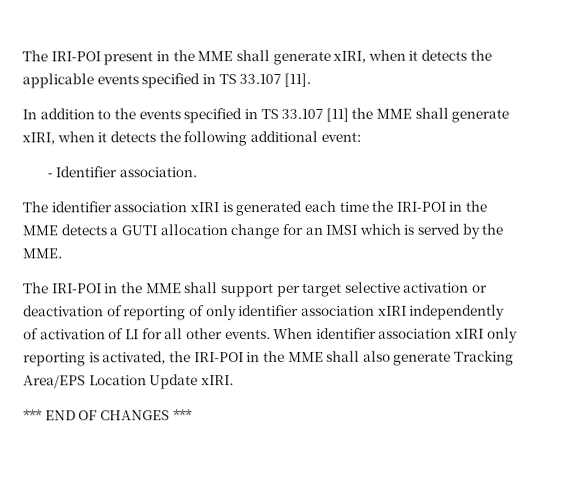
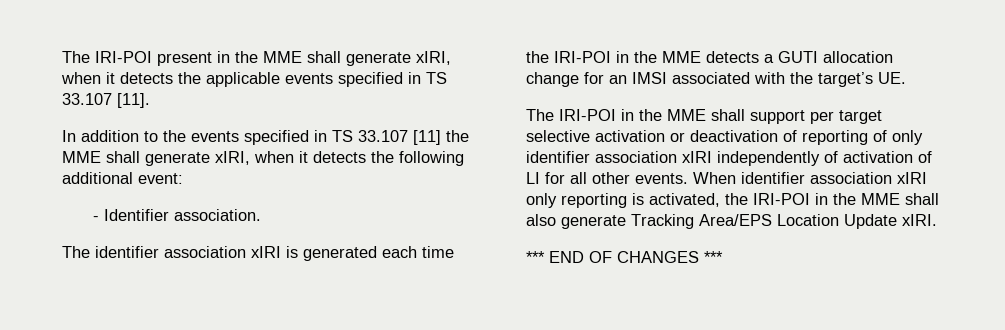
- The identifier association xIRI is generated each time the IRI-POI in the MME detects a GUTI allocation change for an IMSI which is served by the MME.
+ The identifier association xIRI is generated each time the IRI-POI in the MME detects a GUTI allocation change for an IMSI associated with the target’s UE.

